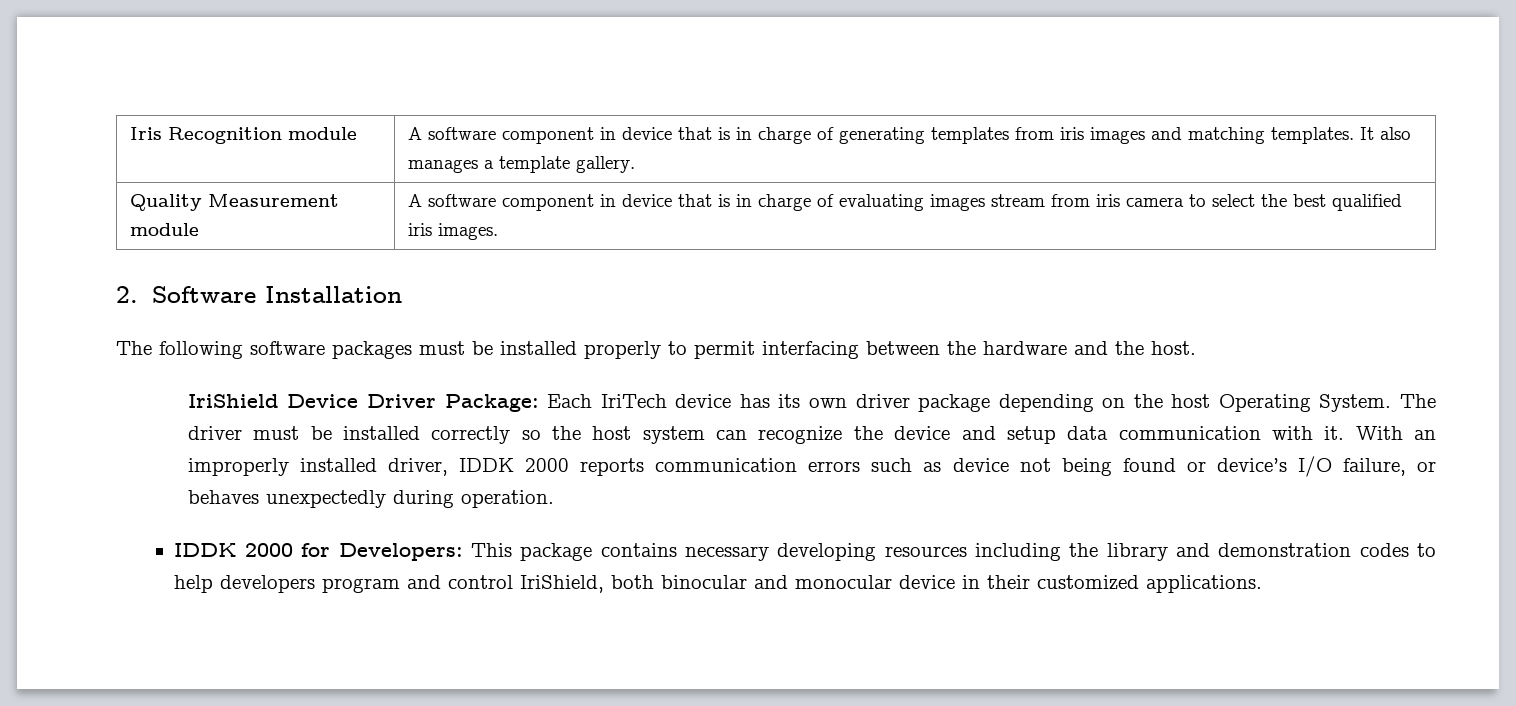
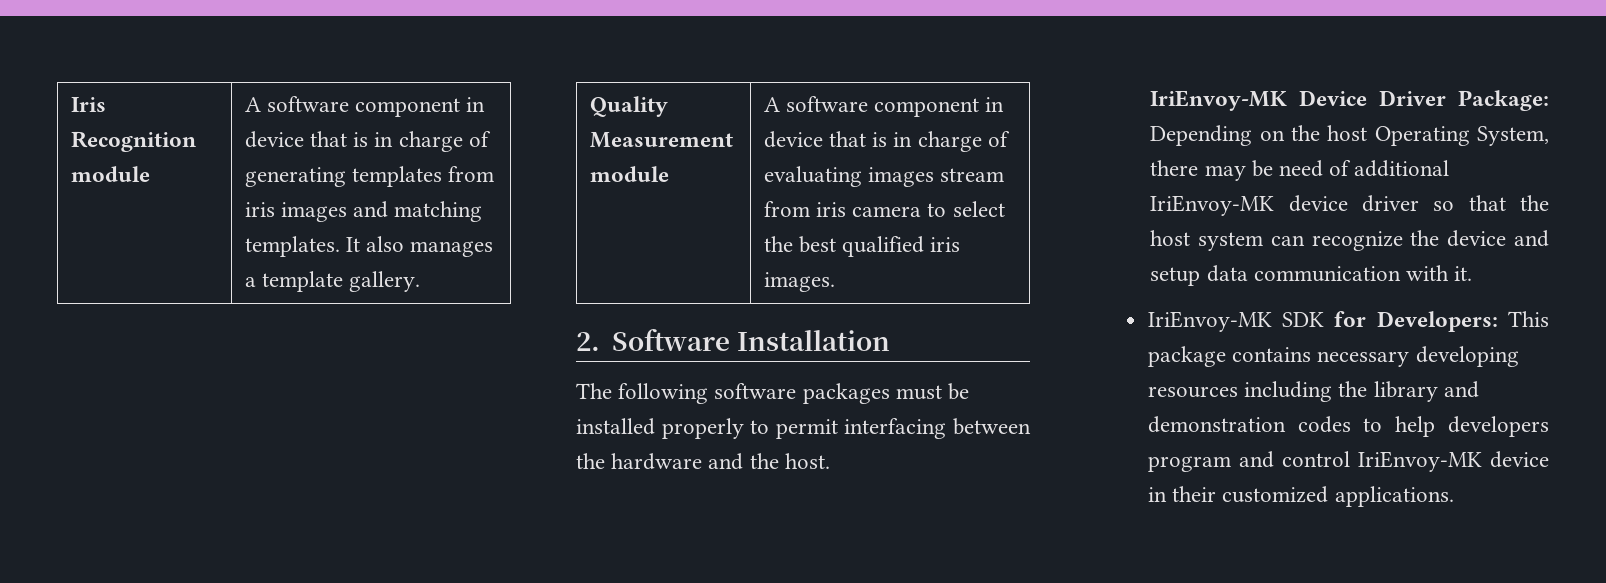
- IriShield Device Driver Package: Each IriTech device has its own driver package depending on the host Operating System. The driver must be installed correctly so the host system can recognize the device and setup data communication with it. With an improperly installed driver, IDDK 2000 reports communication errors such as device not being found or device’s I/O failure, or behaves unexpectedly during operation.
- IDDK 2000 for Developers: This package contains necessary developing resources including the library and demonstration codes to help developers program and control IriShield, both binocular and monocular device in their customized applications.
+ IriEnvoy-MK Device Driver Package: Depending on the host Operating System, there may be need of additional IriEnvoy-MK device driver so that the host system can recognize the device and setup data communication with it.
+ IriEnvoy-MK SDK for Developers: This package contains necessary developing resources including the library and demonstration codes to help developers program and control IriEnvoy-MK device in their customized applications.

